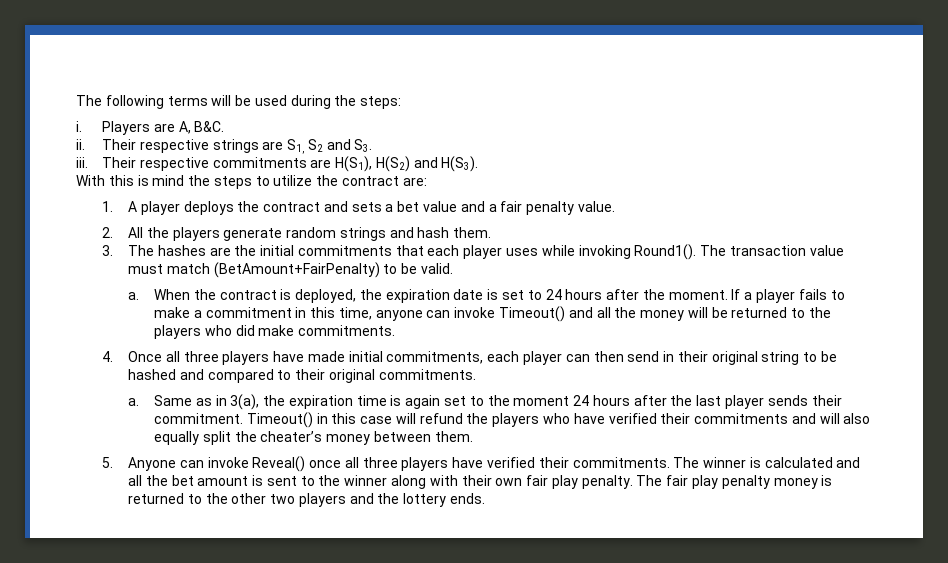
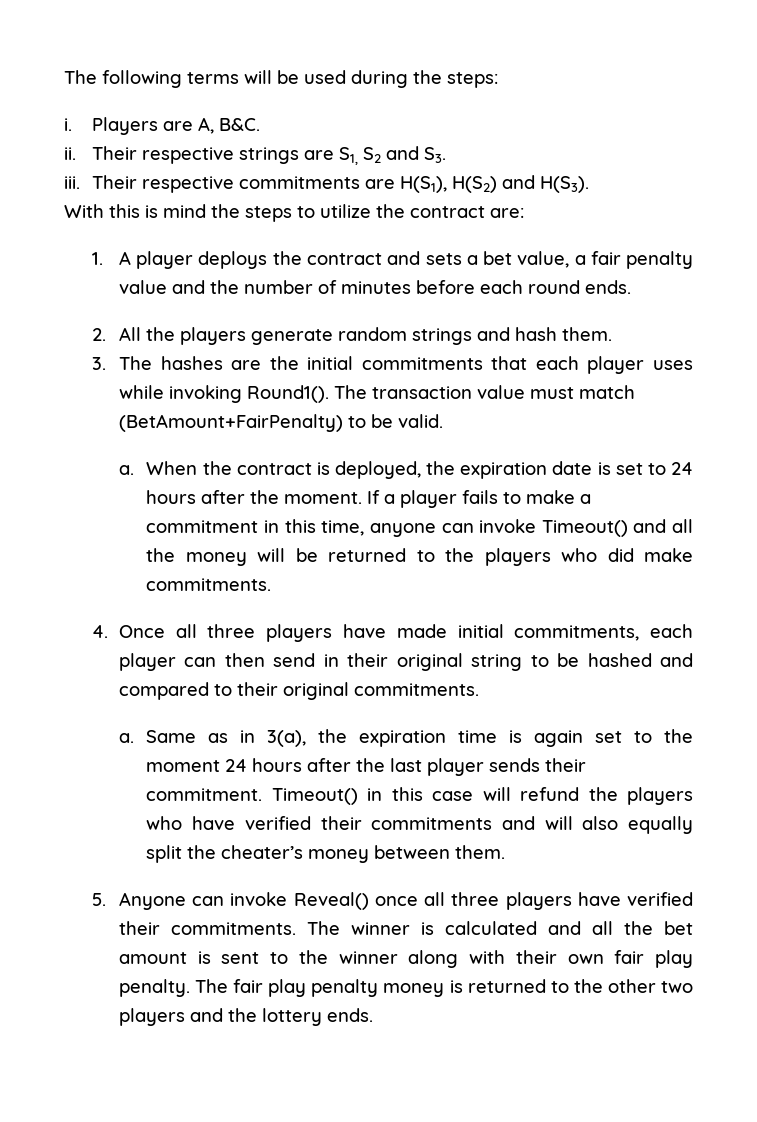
- 1. A player deploys the contract and sets a bet value and a fair penalty value.
+ 1. A player deploys the contract and sets a bet value, a fair penalty value and the number of minutes before each round ends.

